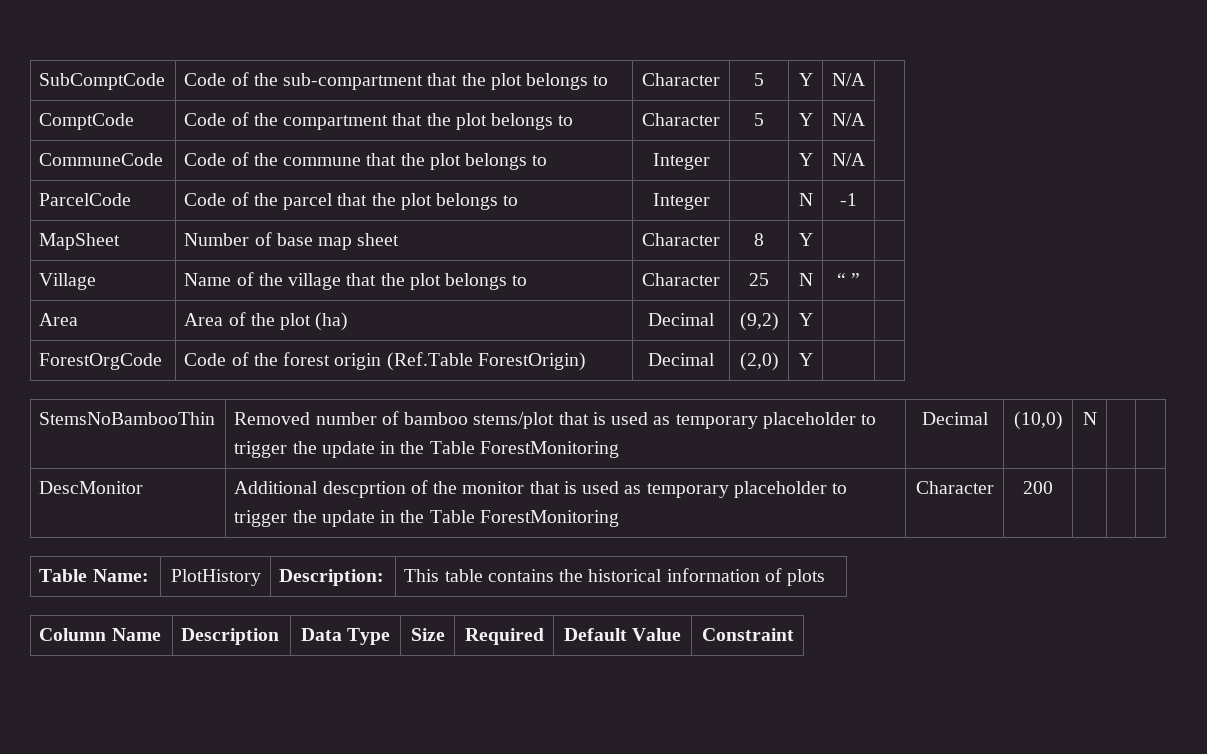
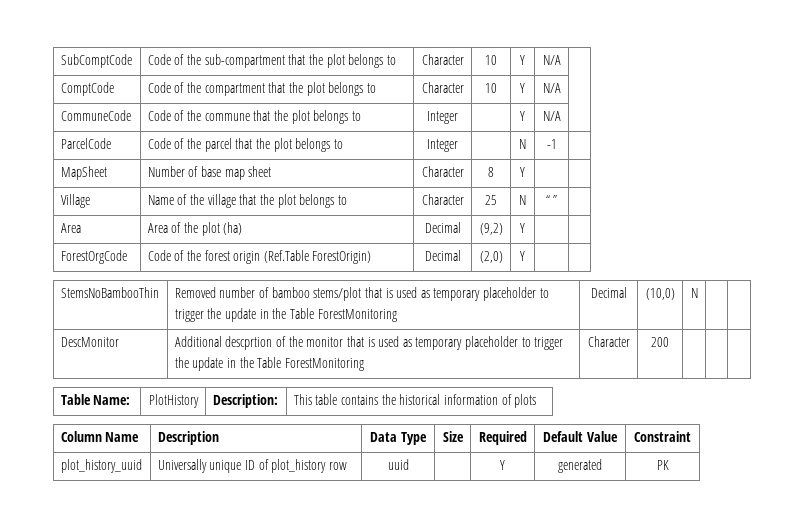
- SubComptCode | Code of the sub-compartment that the plot belongs to | Character | 5 | Y | N/A |
+ SubComptCode | Code of the sub-compartment that the plot belongs to | Character | 10 | Y | N/A |
- ComptCode | Code of the compartment that the plot belongs to | Character | 5 | Y | N/A |
+ ComptCode | Code of the compartment that the plot belongs to | Character | 10 | Y | N/A |
+ plot_history_uuid | Universally unique ID of plot_history row | uuid | | Y | generated | PK

